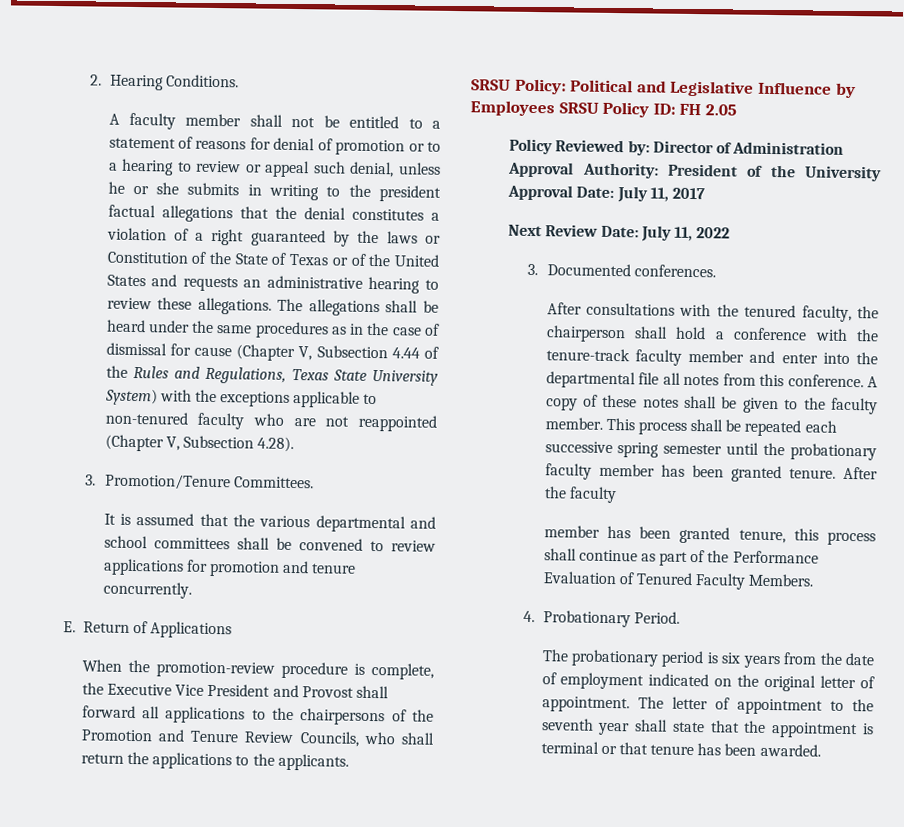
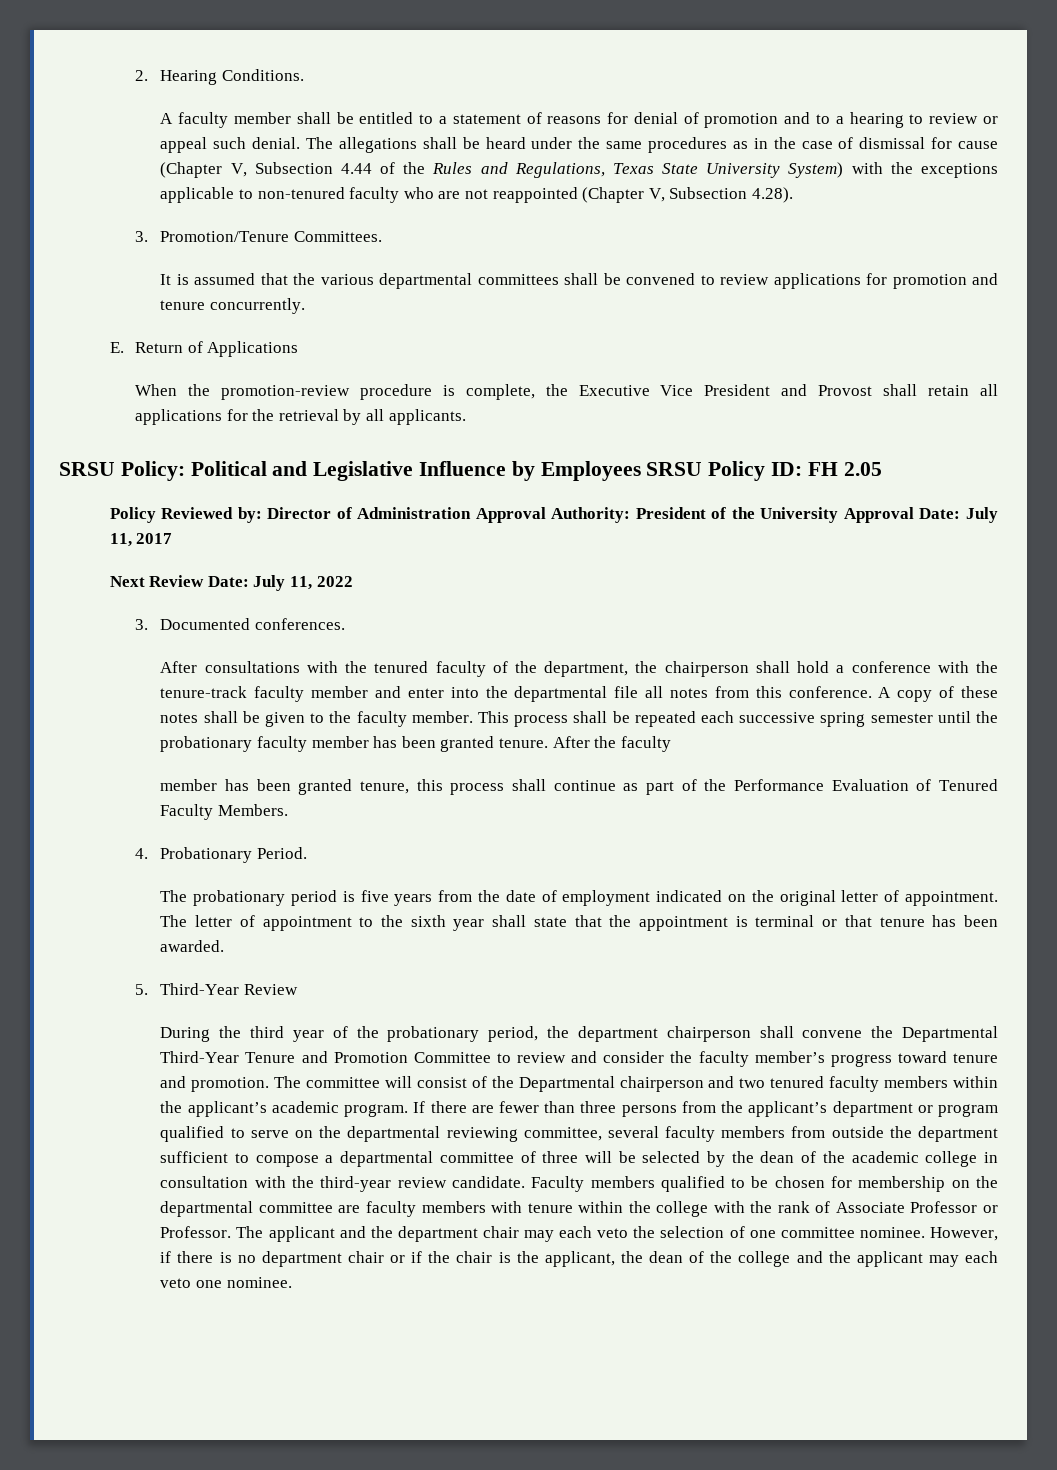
- A faculty member shall not be entitled to a statement of reasons for denial of promotion or to a hearing to review or appeal such denial, unless he or she submits in writing to the president factual allegations that the denial constitutes a violation of a right guaranteed by the laws or Constitution of the State of Texas or of the United States and requests an administrative hearing to review these allegations.
+ A faculty member shall be entitled to a statement of reasons for denial of promotion and to a hearing to review or appeal such denial.
- It is assumed that the various departmental and school committees shall be convened to review applications for promotion and tenure concurrently.
+ It is assumed that the various departmental committees shall be convened to review applications for promotion and tenure concurrently.
- When the promotion-review procedure is complete, the Executive Vice President and Provost shall forward all applications to the chairpersons of the Promotion and Tenure Review Councils, who shall return the applications to the applicants.
+ When the promotion-review procedure is complete, the Executive Vice President and Provost shall retain all applications for the retrieval by all applicants.
- After consultations with the tenured faculty, the chairperson shall hold a conference with the tenure-track faculty member and enter into the departmental file all notes from this conference.
+ After consultations with the tenured faculty of the department, the chairperson shall hold a conference with the tenure-track faculty member and enter into the departmental file all notes from this conference.
- The probationary period is six years from the date of employment indicated on the original letter of appointment.
+ The probationary period is five years from the date of employment indicated on the original letter of appointment.
- The letter of appointment to the seventh year shall state that the appointment is terminal or that tenure has been awarded.
+ The letter of appointment to the sixth year shall state that the appointment is terminal or that tenure has been awarded.
+ 5. Third-Year Review
+ During the third year of the probationary period, the department chairperson shall convene the Departmental Third-Year Tenure and Promotion Committee to review and consider the faculty member’s progress toward tenure and promotion. The committee will consist of the Departmental chairperson and two tenured faculty members within the applicant’s academic program. If there are fewer than three persons from the applicant’s department or program qualified to serve on the departmental reviewing committee, several faculty members from outside the department sufficient to compose a departmental committee of three will be selected by the dean of the academic college in consultation with the third-year review candidate. Faculty members qualified to be chosen for membership on the departmental committee are faculty members with tenure within the college with the rank of Associate Professor or Professor. The applicant and the department chair may each veto the selection of one committee nominee. However, if there is no department chair or if the chair is the applicant, the dean of the college and the applicant may each veto one nominee.

